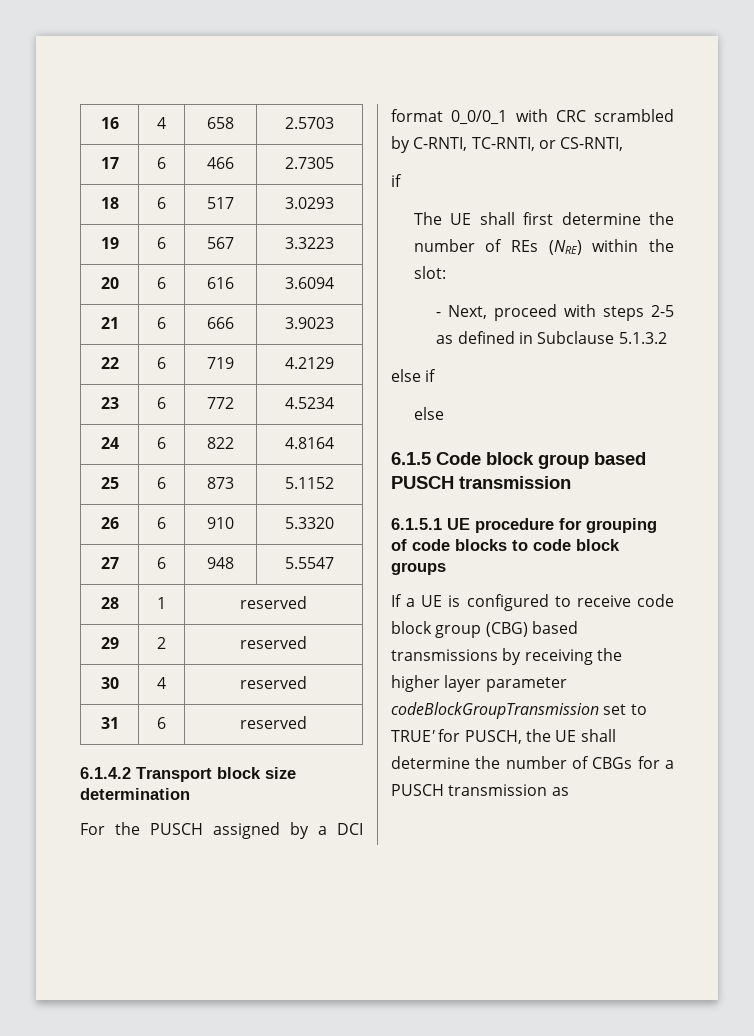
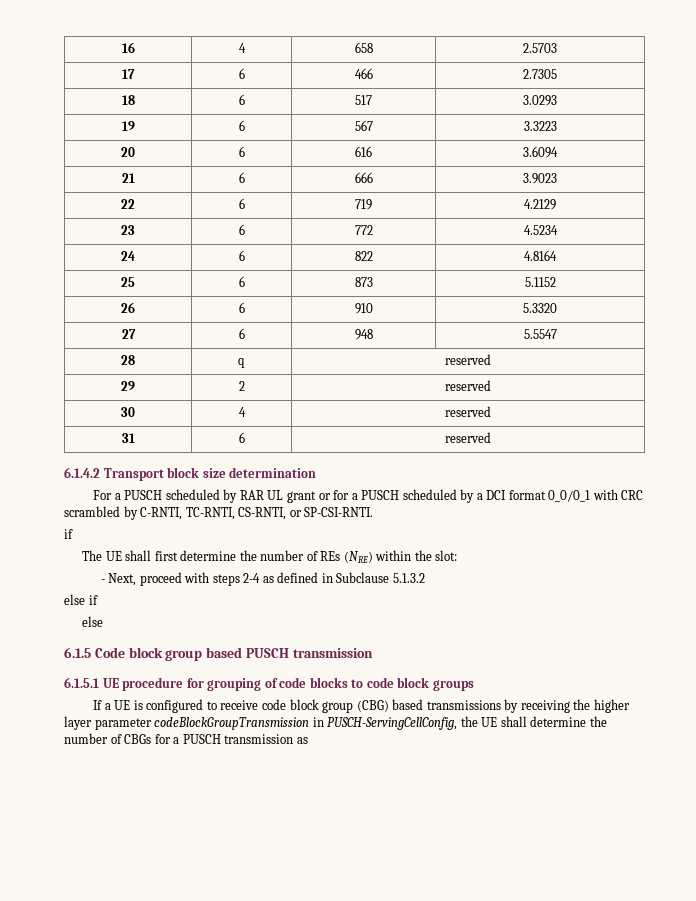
- 28 | 1 | reserved
+ 28 | q | reserved
- For the PUSCH assigned by a DCI format 0_0/0_1 with CRC scrambled by C-RNTI, TC-RNTI, or CS-RNTI,
+ For a PUSCH scheduled by RAR UL grant or for a PUSCH scheduled by a DCI format 0_0/0_1 with CRC scrambled by C-RNTI, TC-RNTI, CS-RNTI, or SP-CSI-RNTI.
- - Next, proceed with steps 2-5 as defined in Subclause 5.1.3.2
+ - Next, proceed with steps 2-4 as defined in Subclause 5.1.3.2
- If a UE is configured to receive code block group (CBG) based transmissions by receiving the higher layer parameter codeBlockGroupTransmission set to TRUE' for PUSCH, the UE shall determine the number of CBGs for a PUSCH transmission as
+ If a UE is configured to receive code block group (CBG) based transmissions by receiving the higher layer parameter codeBlockGroupTransmission in PUSCH-ServingCellConfig, the UE shall determine the number of CBGs for a PUSCH transmission as

